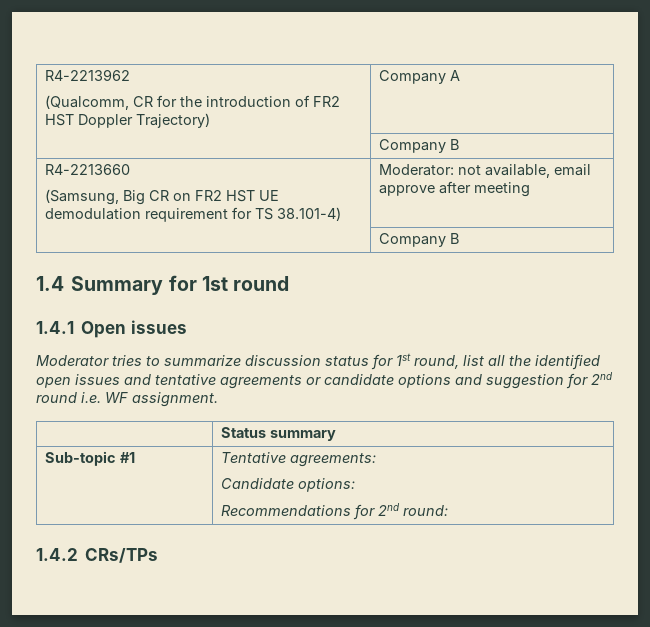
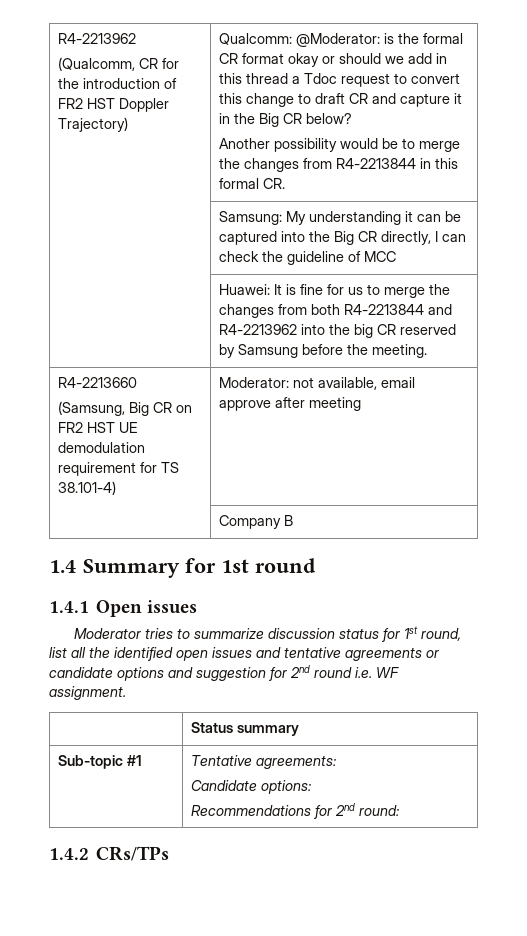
- Company A
- | Company B
+ Qualcomm: @Moderator: is the formal CR format okay or should we add in this thread a Tdoc request to convert this change to draft CR and capture it in the Big CR below?
+ Another possibility would be to merge the changes from R4-2213844 in this formal CR.
+ | Samsung: My understanding it can be captured into the Big CR directly, I can check the guideline of MCC
+ | Huawei: It is fine for us to merge the changes from both R4-2213844 and R4-2213962 into the big CR reserved by Samsung before the meeting.

